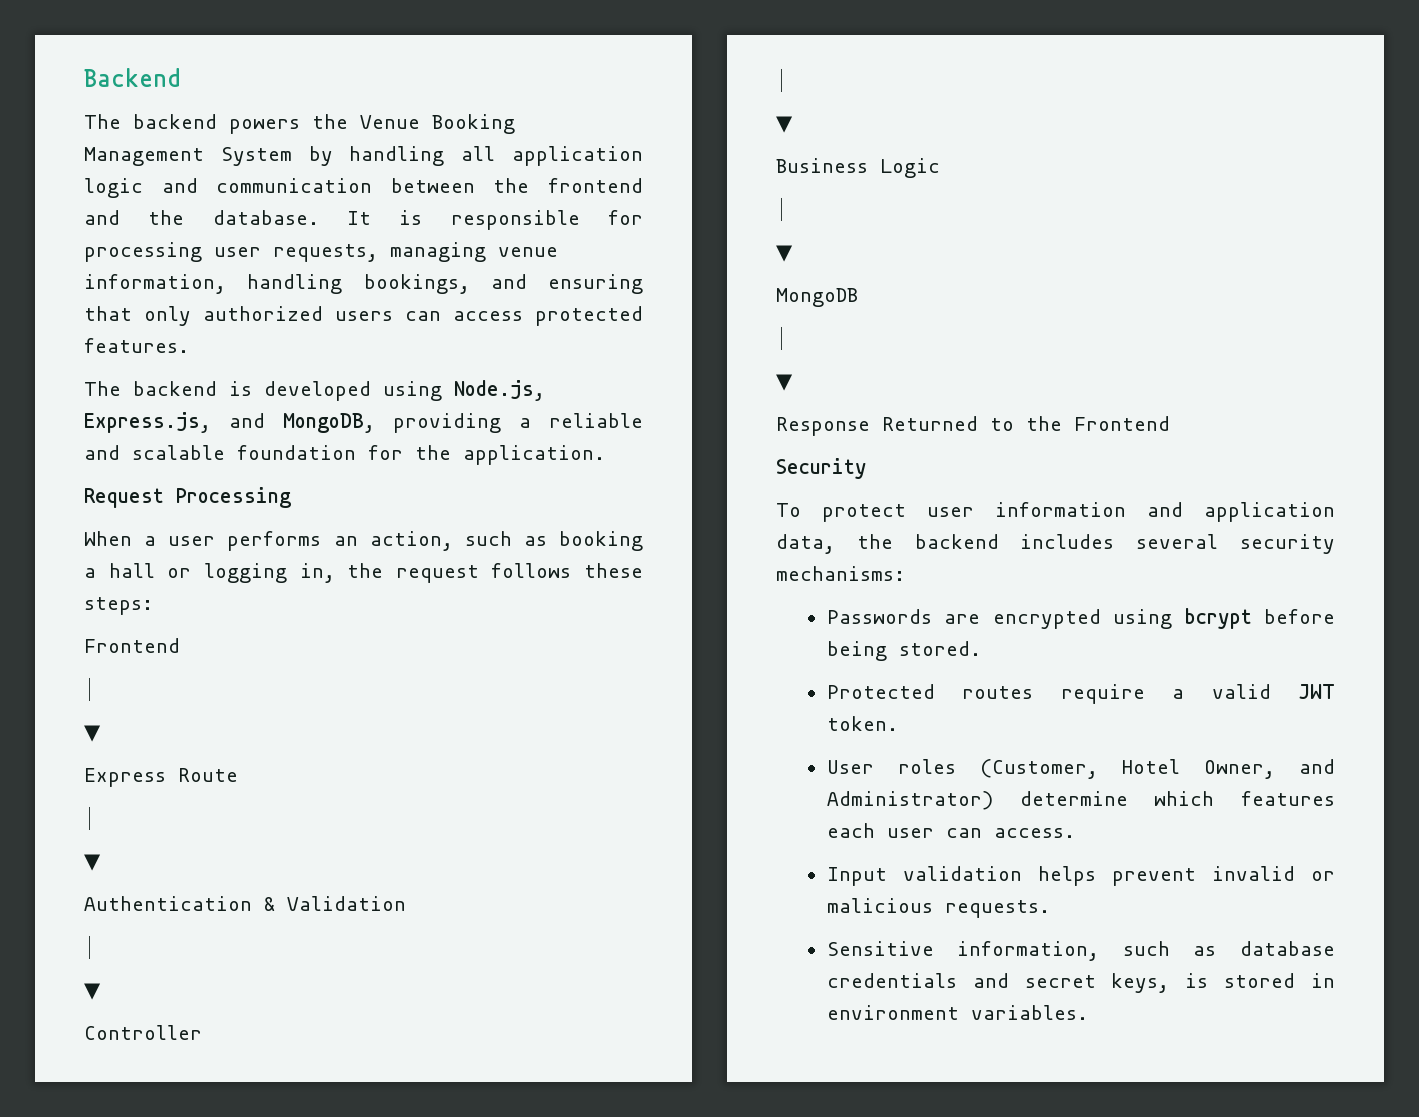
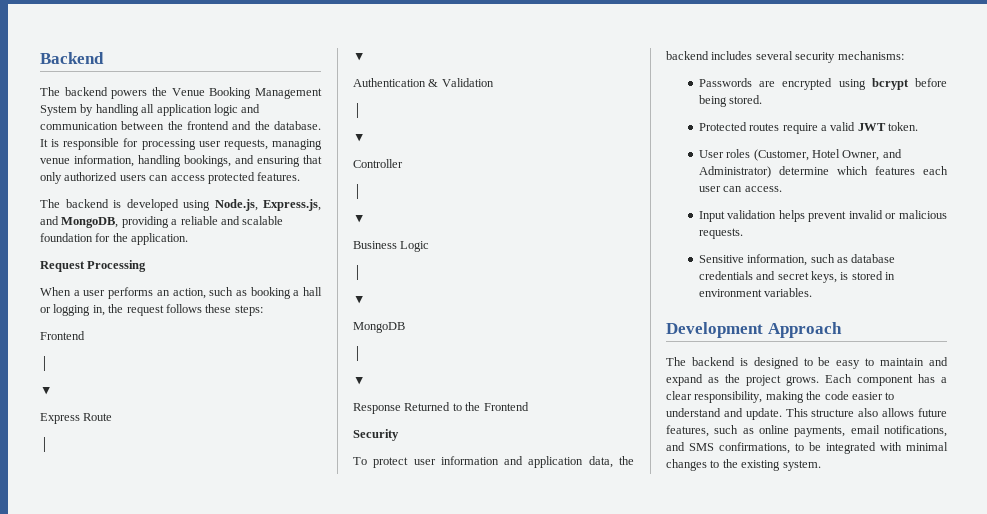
+ Development Approach
+ The backend is designed to be easy to maintain and expand as the project grows. Each component has a clear responsibility, making the code easier to understand and update. This structure also allows future features, such as online payments, email notifications, and SMS confirmations, to be integrated with minimal changes to the existing system.

